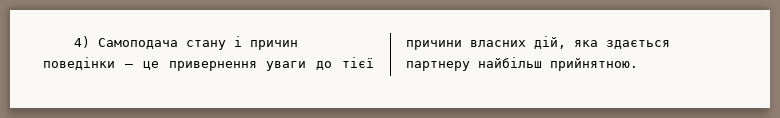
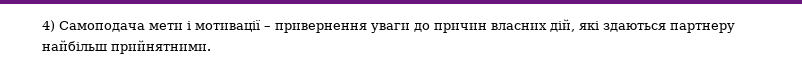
- 4) Самоподача стану і причин поведінки – це привернення уваги до тієї причини власних дій, яка здається партнеру найбільш прийнятною.
+ 4) Самоподача мети і мотивації – привернення уваги до причин власних дій, які здаються партнеру найбільш прийнятними.

